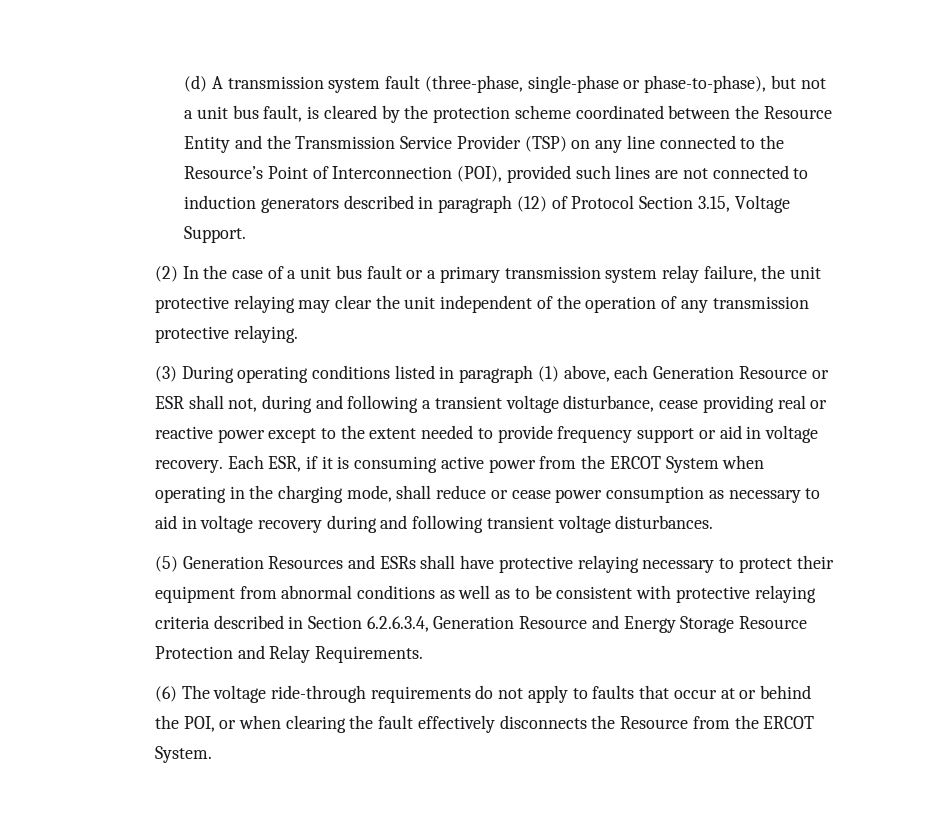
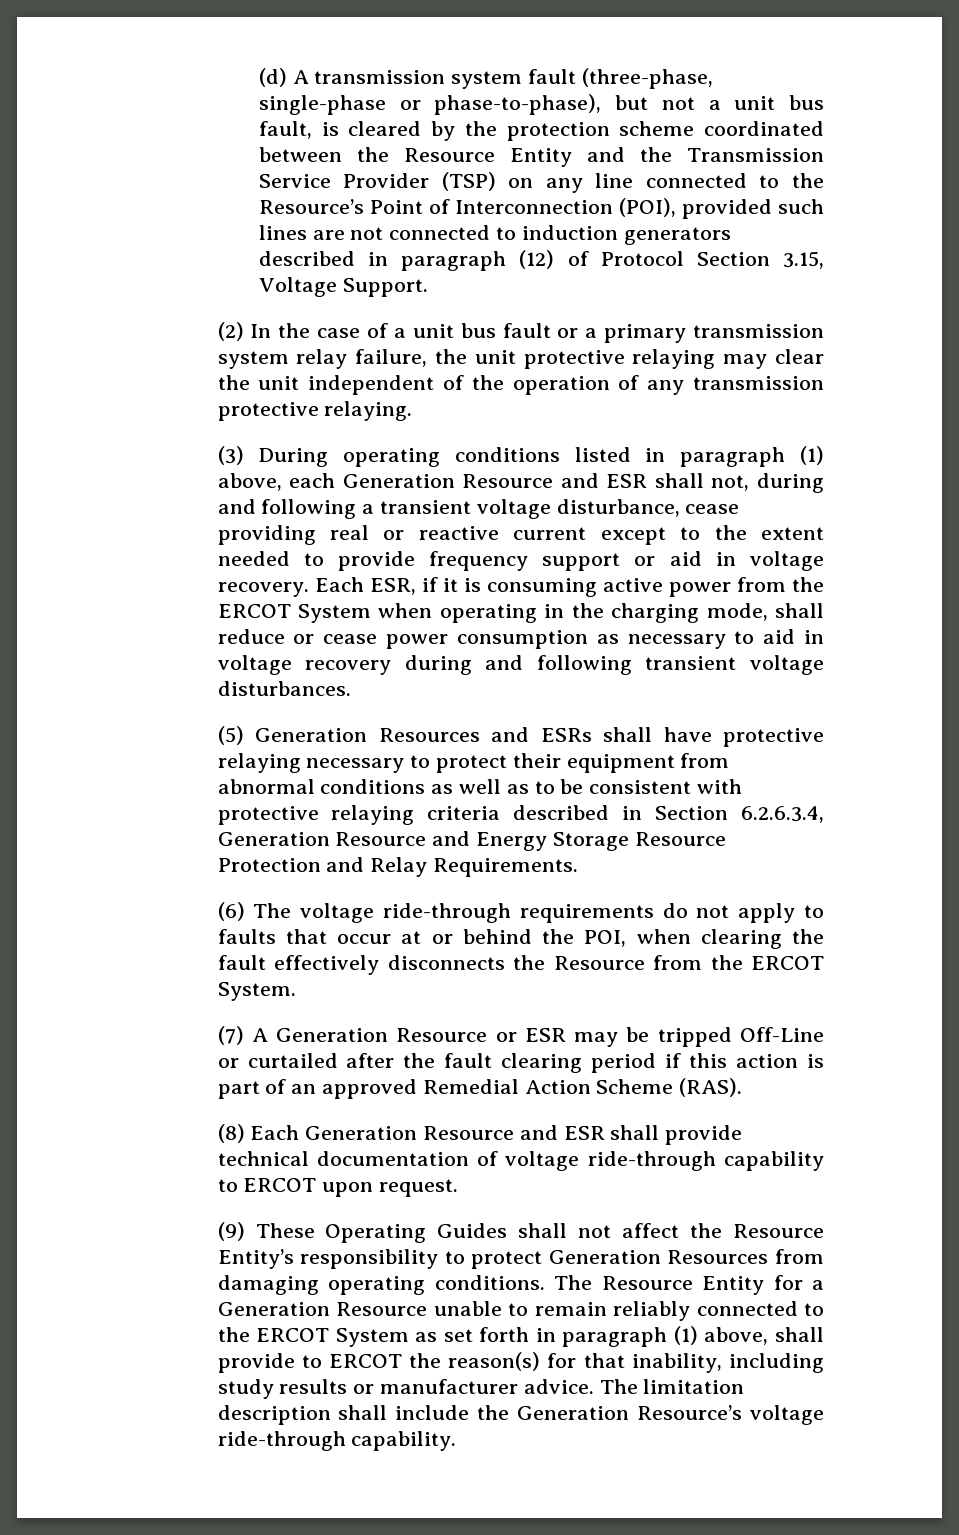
- (3) During operating conditions listed in paragraph (1) above, each Generation Resource or ESR shall not, during and following a transient voltage disturbance, cease providing real or reactive power except to the extent needed to provide frequency support or aid in voltage recovery.
+ (3) During operating conditions listed in paragraph (1) above, each Generation Resource and ESR shall not, during and following a transient voltage disturbance, cease providing real or reactive current except to the extent needed to provide frequency support or aid in voltage recovery.
- (6) The voltage ride-through requirements do not apply to faults that occur at or behind the POI, or when clearing the fault effectively disconnects the Resource from the ERCOT System.
+ (6) The voltage ride-through requirements do not apply to faults that occur at or behind the POI, when clearing the fault effectively disconnects the Resource from the ERCOT System.
+ (7) A Generation Resource or ESR may be tripped Off-Line or curtailed after the fault clearing period if this action is part of an approved Remedial Action Scheme (RAS).
+ (8) Each Generation Resource and ESR shall provide technical documentation of voltage ride-through capability to ERCOT upon request.
+ (9) These Operating Guides shall not affect the Resource Entity’s responsibility to protect Generation Resources from damaging operating conditions. The Resource Entity for a Generation Resource unable to remain reliably connected to the ERCOT System as set forth in paragraph (1) above, shall provide to ERCOT the reason(s) for that inability, including study results or manufacturer advice. The limitation description shall include the Generation Resource’s voltage ride-through capability.

